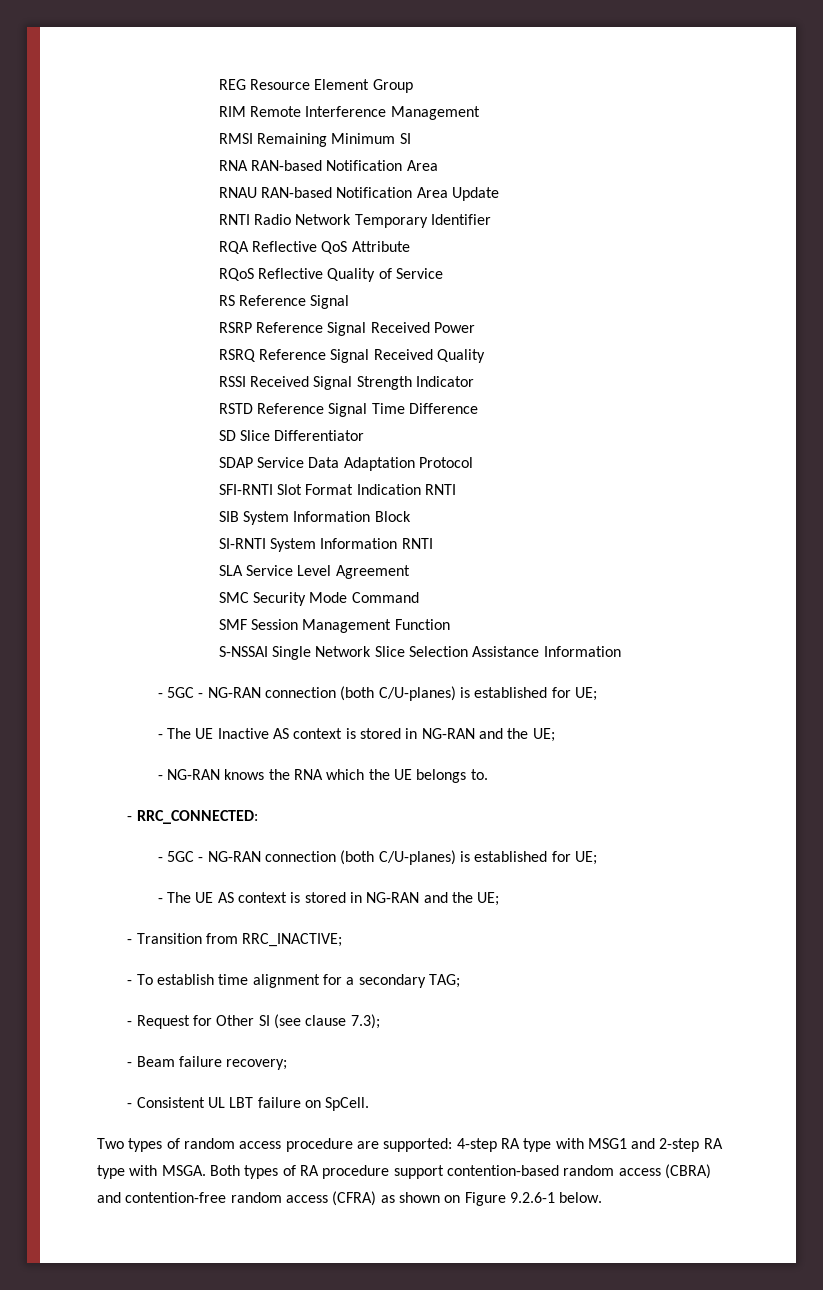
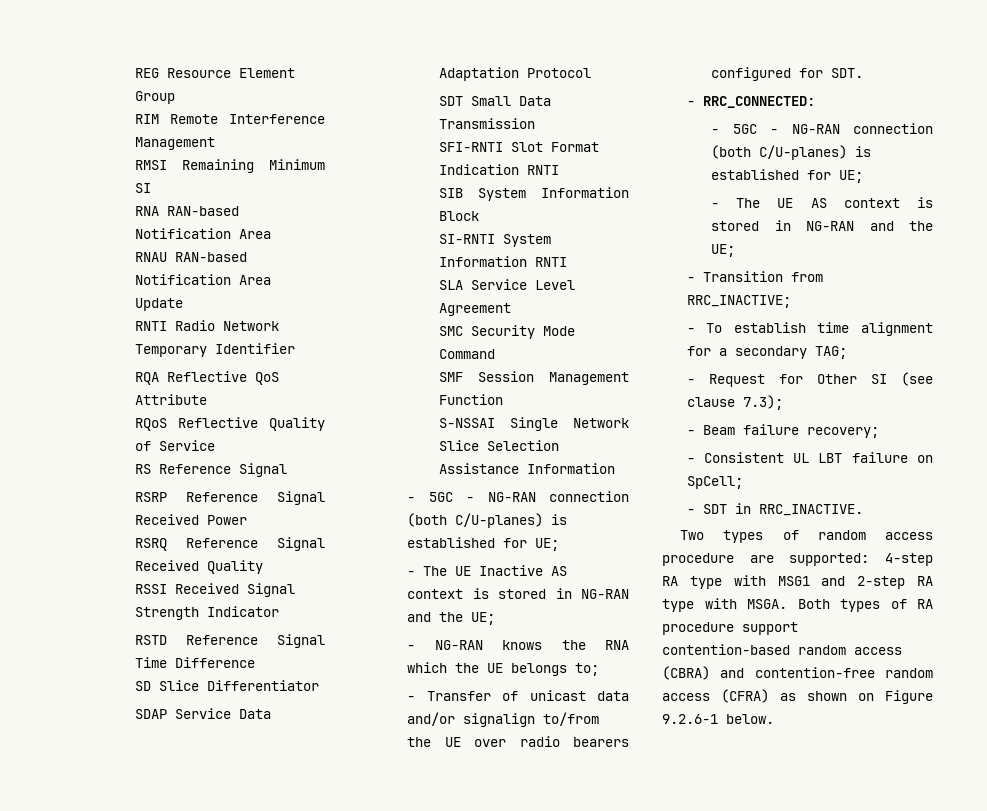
+ SDT Small Data Transmission
- - NG-RAN knows the RNA which the UE belongs to.
+ - NG-RAN knows the RNA which the UE belongs to;
+ - Transfer of unicast data and/or signalign to/from the UE over radio bearers configured for SDT.
- - Consistent UL LBT failure on SpCell.
+ - Consistent UL LBT failure on SpCell;
+ - SDT in RRC_INACTIVE.

